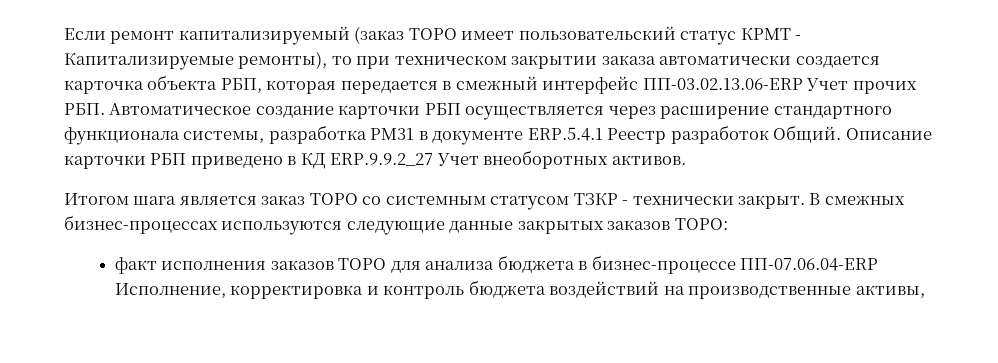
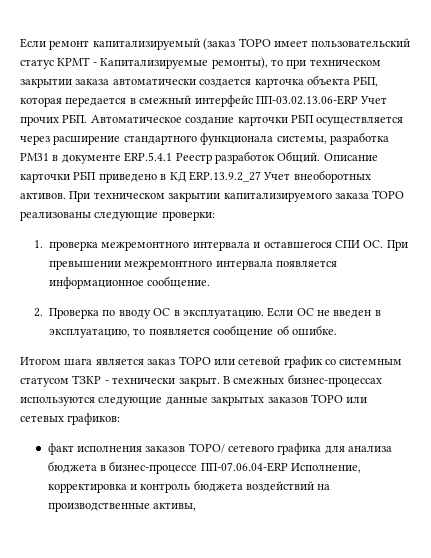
- Описание карточки РБП приведено в КД ERP.9.9.2_27 Учет внеоборотных активов.
+ Описание карточки РБП приведено в КД ERP.13.9.2_27 Учет внеоборотных активов. При техническом закрытии капитализируемого заказа ТОРО реализованы следующие проверки:
+ 1. проверка межремонтного интервала и оставшегося СПИ ОС. При превышении межремонтного интервала появляется информационное сообщение.
+ 2. Проверка по вводу ОС в эксплуатацию. Если ОС не введен в эксплуатацию, то появляется сообщение об ошибке.
- Итогом шага является заказ ТОРО со системным статусом ТЗКР - технически закрыт.
+ Итогом шага является заказ ТОРО или сетевой график со системным статусом ТЗКР - технически закрыт.
- В смежных бизнес-процессах используются следующие данные закрытых заказов ТОРО:
+ В смежных бизнес-процессах используются следующие данные закрытых заказов ТОРО или сетевых графиков:
- факт исполнения заказов ТОРО для анализа бюджета в бизнес-процессе ПП-07.06.04-ERP Исполнение, корректировка и контроль бюджета воздействий на производственные активы,
+ факт исполнения заказов ТОРО/ сетевого графика для анализа бюджета в бизнес-процессе ПП-07.06.04-ERP Исполнение, корректировка и контроль бюджета воздействий на производственные активы,

